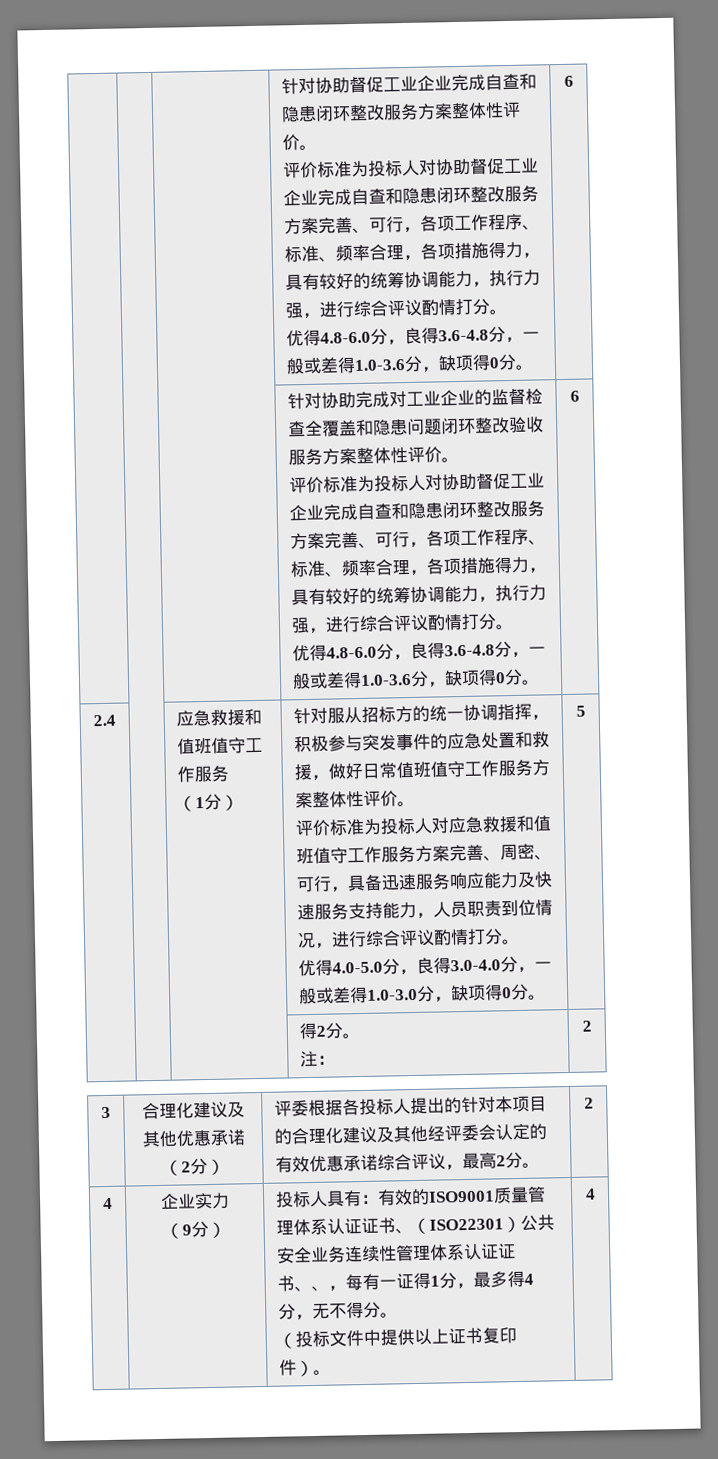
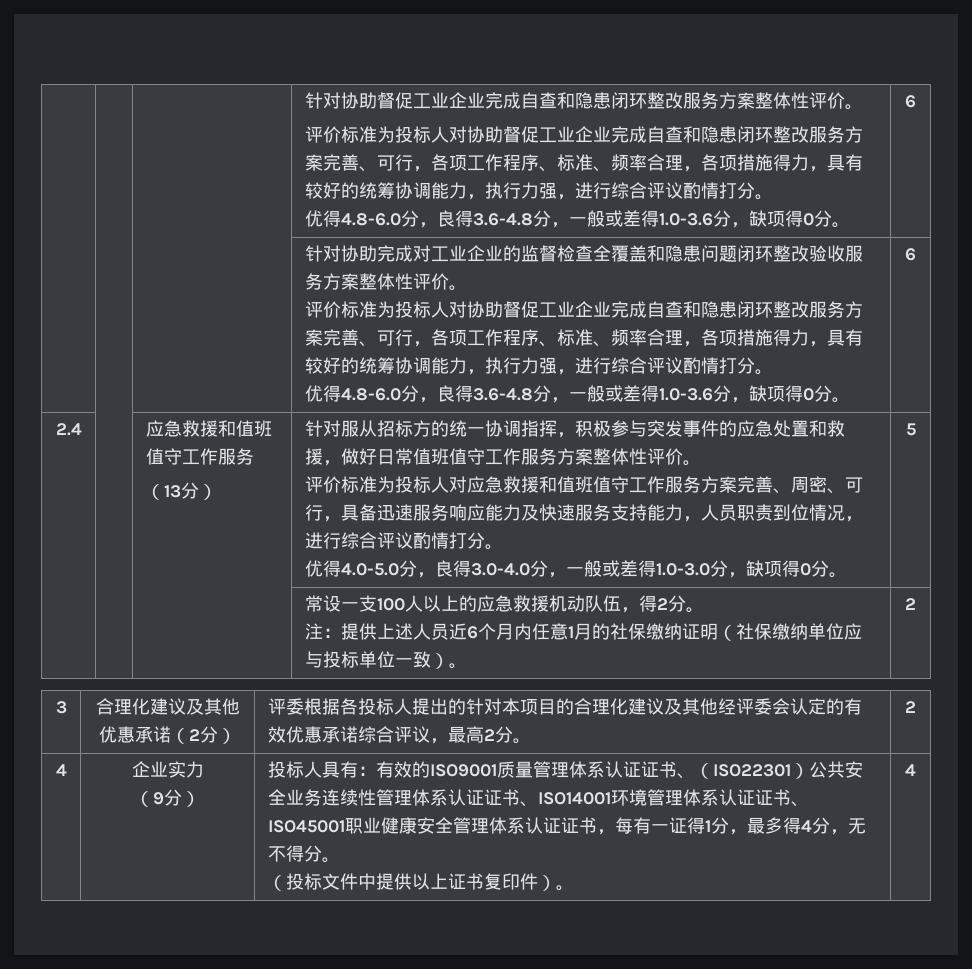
- （1分）
+ （13分）
- | | | 得2分。
- 注： | 2
+ | | | 常设一支100人以上的应急救援机动队伍，得2分。
+ 注：提供上述人员近6个月内任意1月的社保缴纳证明（社保缴纳单位应与投标单位一致）。 | 2
- 投标人具有：有效的ISO9001质量管理体系认证证书、（ISO22301）公共安全业务连续性管理体系认证证书、、，每有一证得1分，最多得4分，无不得分。
+ 投标人具有：有效的ISO9001质量管理体系认证证书、（ISO22301）公共安全业务连续性管理体系认证证书、ISO14001环境管理体系认证证书、ISO45001职业健康安全管理体系认证证书，每有一证得1分，最多得4分，无不得分。

